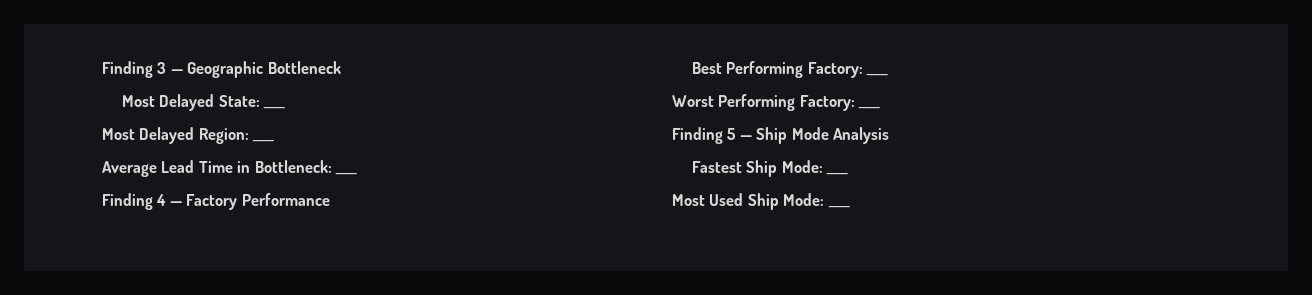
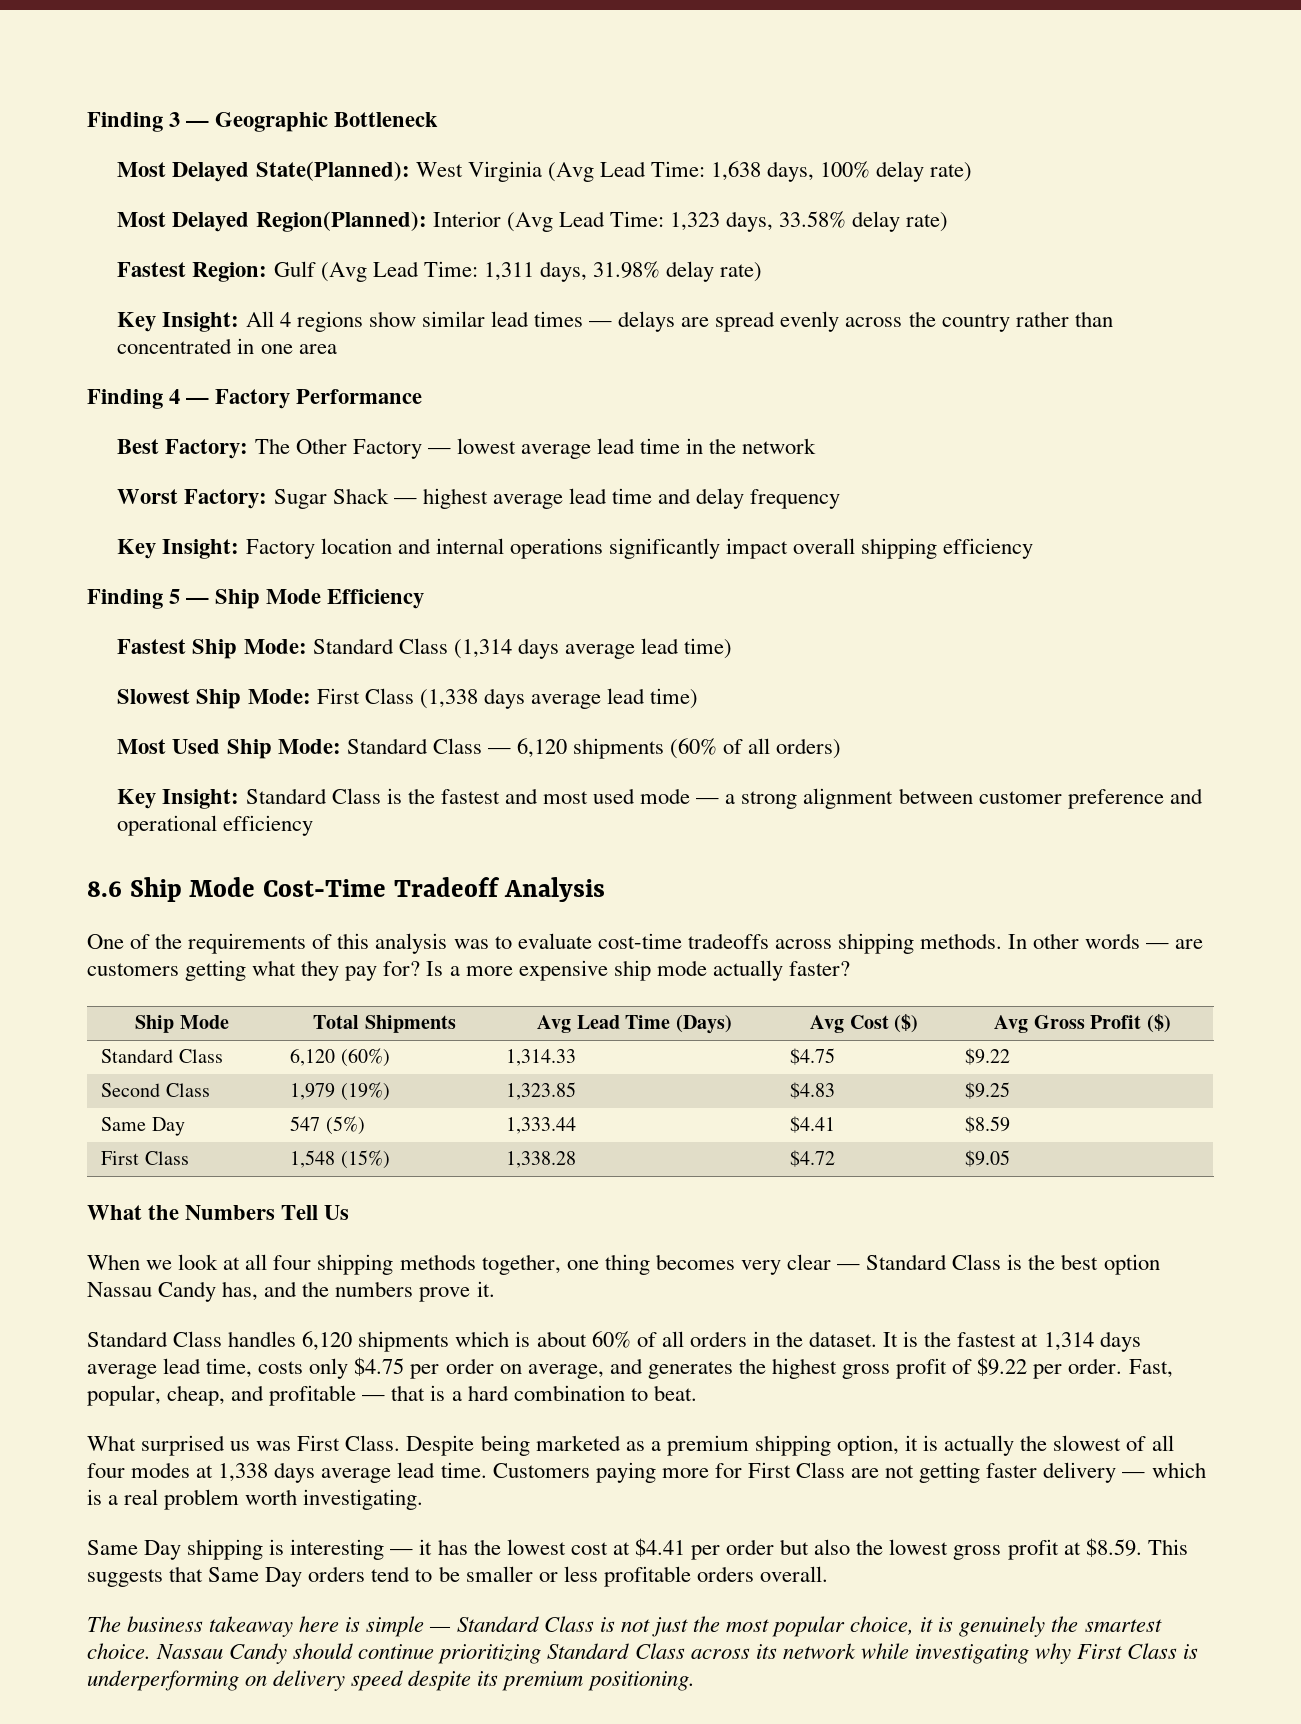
- Most Delayed State: ____
- Most Delayed Region: ____
- Average Lead Time in Bottleneck: ____
+ Most Delayed State(Planned): West Virginia (Avg Lead Time: 1,638 days, 100% delay rate)
+ Most Delayed Region(Planned): Interior (Avg Lead Time: 1,323 days, 33.58% delay rate)
+ Fastest Region: Gulf (Avg Lead Time: 1,311 days, 31.98% delay rate)
+ Key Insight: All 4 regions show similar lead times — delays are spread evenly across the country rather than concentrated in one area
- Best Performing Factory: ____
- Worst Performing Factory: ____
+ Best Factory: The Other Factory — lowest average lead time in the network
+ Worst Factory: Sugar Shack — highest average lead time and delay frequency
+ Key Insight: Factory location and internal operations significantly impact overall shipping efficiency
- Finding 5 — Ship Mode Analysis
+ Finding 5 — Ship Mode Efficiency
- Fastest Ship Mode: ____
- Most Used Ship Mode: ____
+ Fastest Ship Mode: Standard Class (1,314 days average lead time)
+ Slowest Ship Mode: First Class (1,338 days average lead time)
+ Most Used Ship Mode: Standard Class — 6,120 shipments (60% of all orders)
+ Key Insight: Standard Class is the fastest and most used mode — a strong alignment between customer preference and operational efficiency
+ 8.6 Ship Mode Cost-Time Tradeoff Analysis
+ One of the requirements of this analysis was to evaluate cost-time tradeoffs across shipping methods. In other words — are customers getting what they pay for? Is a more expensive ship mode actually faster?
+ Ship Mode | Total Shipments | Avg Lead Time (Days) | Avg Cost ($) | Avg Gross Profit ($)
+ Standard Class | 6,120 (60%) | 1,314.33 | $4.75 | $9.22
+ Second Class | 1,979 (19%) | 1,323.85 | $4.83 | $9.25
+ Same Day | 547 (5%) | 1,333.44 | $4.41 | $8.59
+ First Class | 1,548 (15%) | 1,338.28 | $4.72 | $9.05
+ What the Numbers Tell Us
+ When we look at all four shipping methods together, one thing becomes very clear — Standard Class is the best option Nassau Candy has, and the numbers prove it.
+ Standard Class handles 6,120 shipments which is about 60% of all orders in the dataset. It is the fastest at 1,314 days average lead time, costs only $4.75 per order on average, and generates the highest gross profit of $9.22 per order. Fast, popular, cheap, and profitable — that is a hard combination to beat.
+ What surprised us was First Class. Despite being marketed as a premium shipping option, it is actually the slowest of all four modes at 1,338 days average lead time. Customers paying more for First Class are not getting faster delivery — which is a real problem worth investigating.
+ Same Day shipping is interesting — it has the lowest cost at $4.41 per order but also the lowest gross profit at $8.59. This suggests that Same Day orders tend to be smaller or less profitable orders overall.
+ The business takeaway here is simple — Standard Class is not just the most popular choice, it is genuinely the smartest choice. Nassau Candy should continue prioritizing Standard Class across its network while investigating why First Class is underperforming on delivery speed despite its premium positioning.

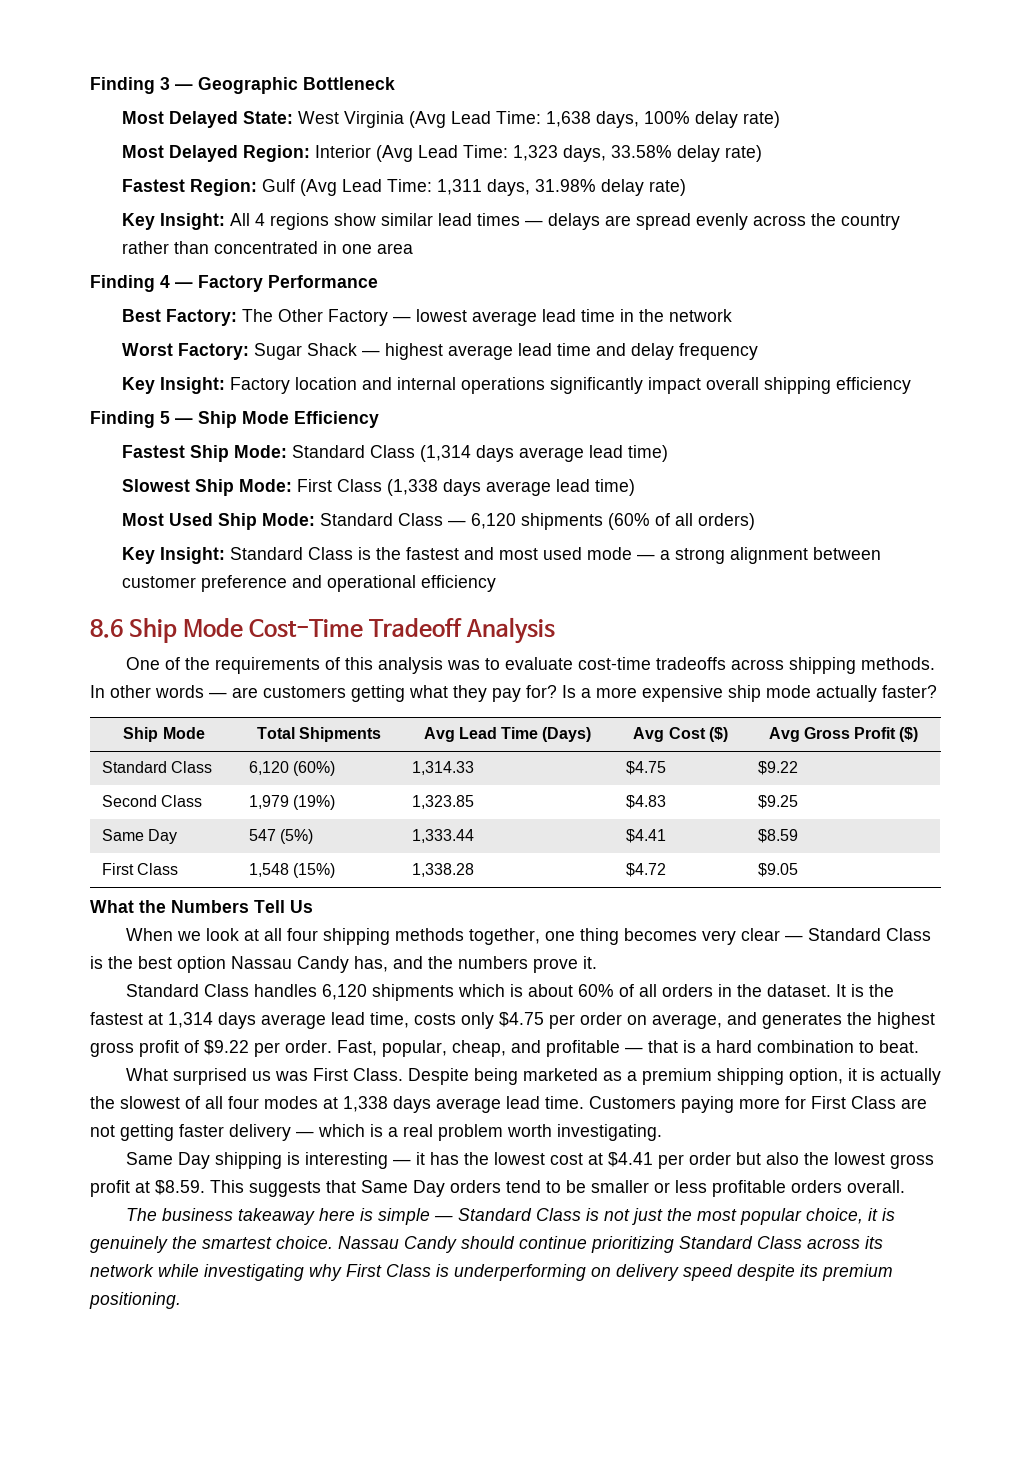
- Most Delayed State(Planned): West Virginia (Avg Lead Time: 1,638 days, 100% delay rate)
+ Most Delayed State: West Virginia (Avg Lead Time: 1,638 days, 100% delay rate)
- Most Delayed Region(Planned): Interior (Avg Lead Time: 1,323 days, 33.58% delay rate)
+ Most Delayed Region: Interior (Avg Lead Time: 1,323 days, 33.58% delay rate)

